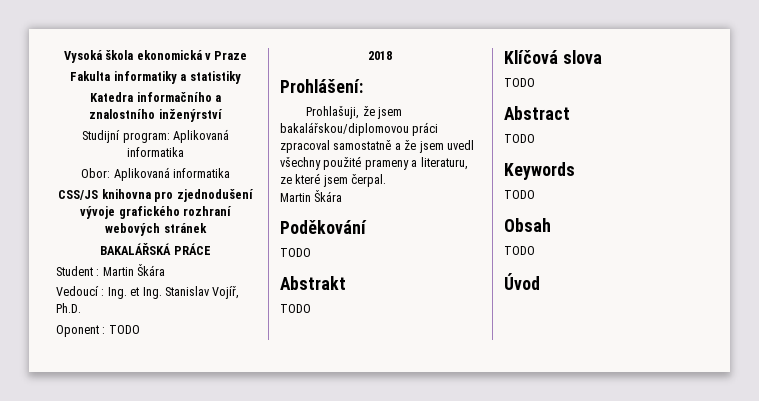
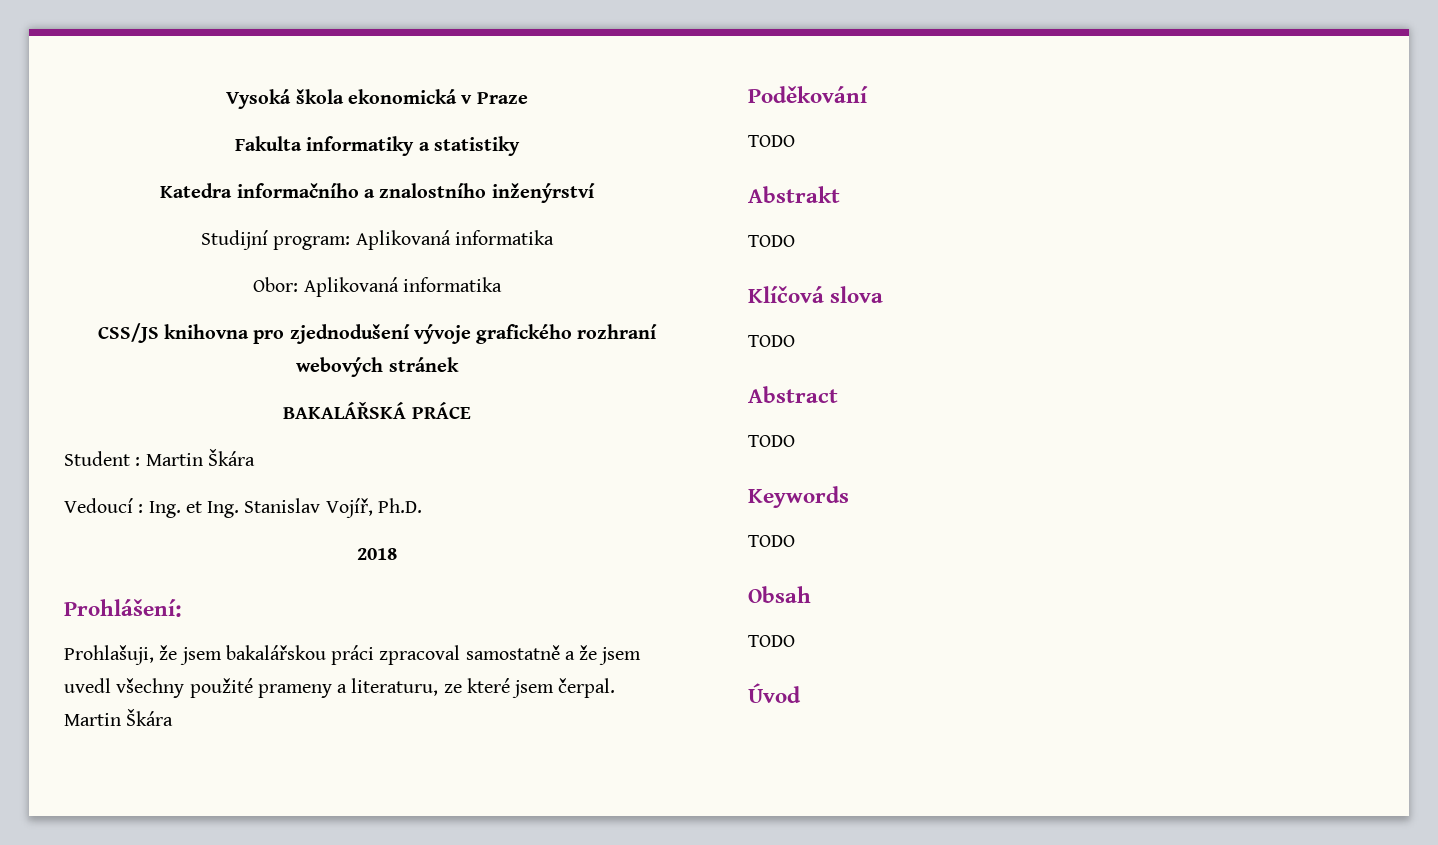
- Oponent : TODO
- Prohlašuji, že jsem bakalářskou/diplomovou práci zpracoval samostatně a že jsem uvedl všechny použité prameny a literaturu, ze které jsem čerpal.
+ Prohlašuji, že jsem bakalářskou práci zpracoval samostatně a že jsem uvedl všechny použité prameny a literaturu, ze které jsem čerpal.

